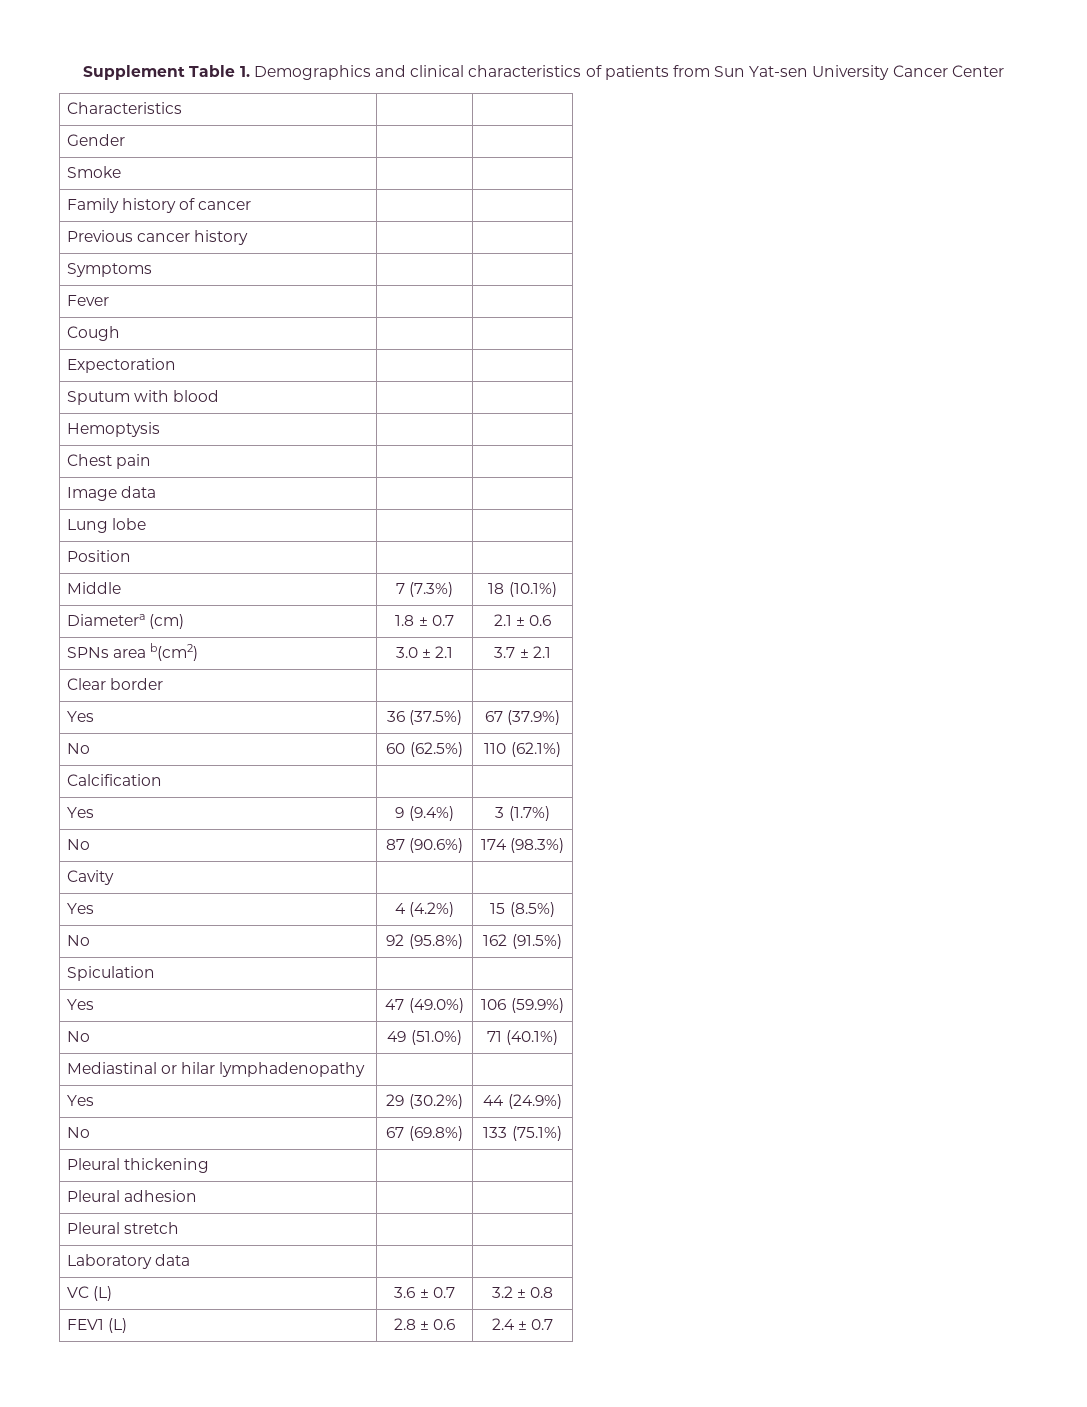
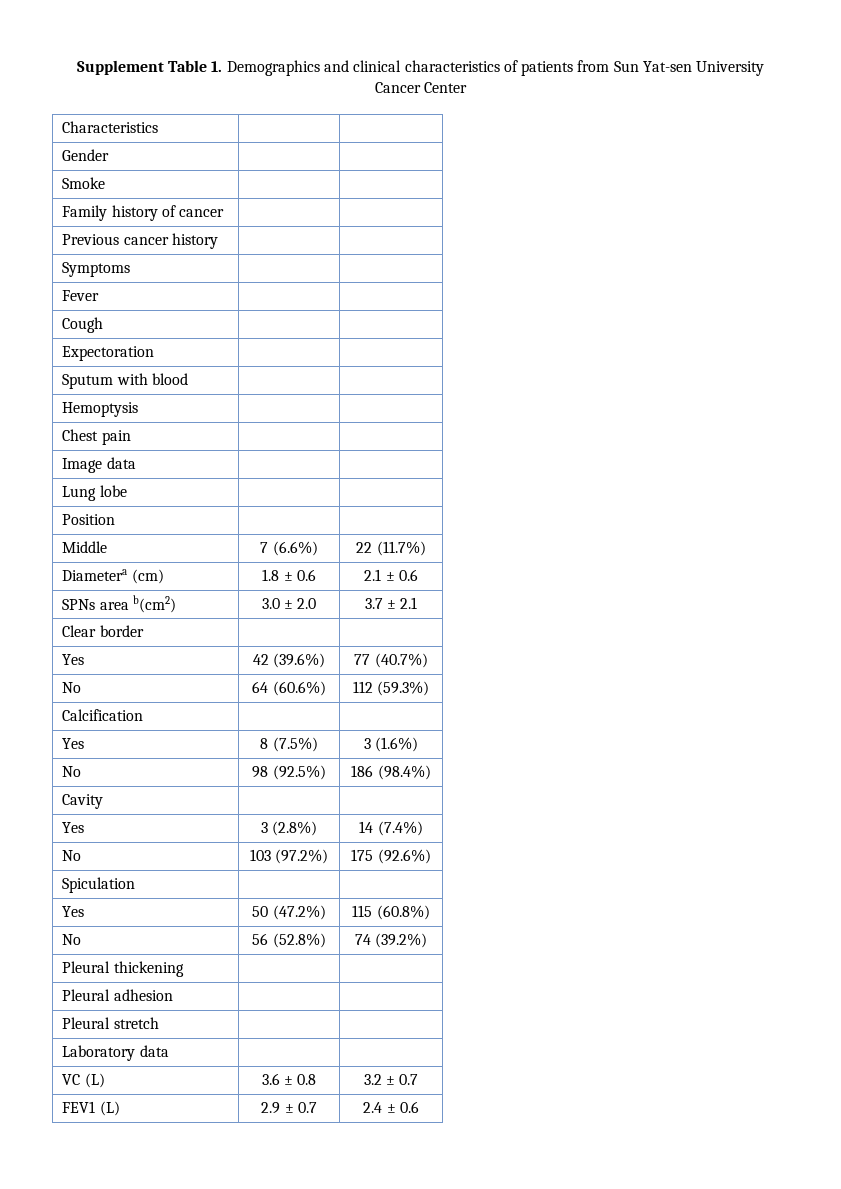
- Middle | 7 (7.3%) | 18 (10.1%)
+ Middle | 7 (6.6%) | 22 (11.7%)
- Diametera (cm) | 1.8 ± 0.7 | 2.1 ± 0.6
+ Diametera (cm) | 1.8 ± 0.6 | 2.1 ± 0.6
- SPNs area b(cm2) | 3.0 ± 2.1 | 3.7 ± 2.1
+ SPNs area b(cm2) | 3.0 ± 2.0 | 3.7 ± 2.1
- Yes | 36 (37.5%) | 67 (37.9%)
- No | 60 (62.5%) | 110 (62.1%)
+ Yes | 42 (39.6%) | 77 (40.7%)
+ No | 64 (60.6%) | 112 (59.3%)
- Yes | 9 (9.4%) | 3 (1.7%)
- No | 87 (90.6%) | 174 (98.3%)
+ Yes | 8 (7.5%) | 3 (1.6%)
+ No | 98 (92.5%) | 186 (98.4%)
  Cavity | |
- Yes | 4 (4.2%) | 15 (8.5%)
- No | 92 (95.8%) | 162 (91.5%)
+ Yes | 3 (2.8%) | 14 (7.4%)
+ No | 103 (97.2%) | 175 (92.6%)
  Spiculation | |
- Yes | 47 (49.0%) | 106 (59.9%)
- No | 49 (51.0%) | 71 (40.1%)
- Mediastinal or hilar lymphadenopathy | |
- Yes | 29 (30.2%) | 44 (24.9%)
- No | 67 (69.8%) | 133 (75.1%)
+ Yes | 50 (47.2%) | 115 (60.8%)
+ No | 56 (52.8%) | 74 (39.2%)
- VC (L) | 3.6 ± 0.7 | 3.2 ± 0.8
+ VC (L) | 3.6 ± 0.8 | 3.2 ± 0.7
- FEV1 (L) | 2.8 ± 0.6 | 2.4 ± 0.7
+ FEV1 (L) | 2.9 ± 0.7 | 2.4 ± 0.6

